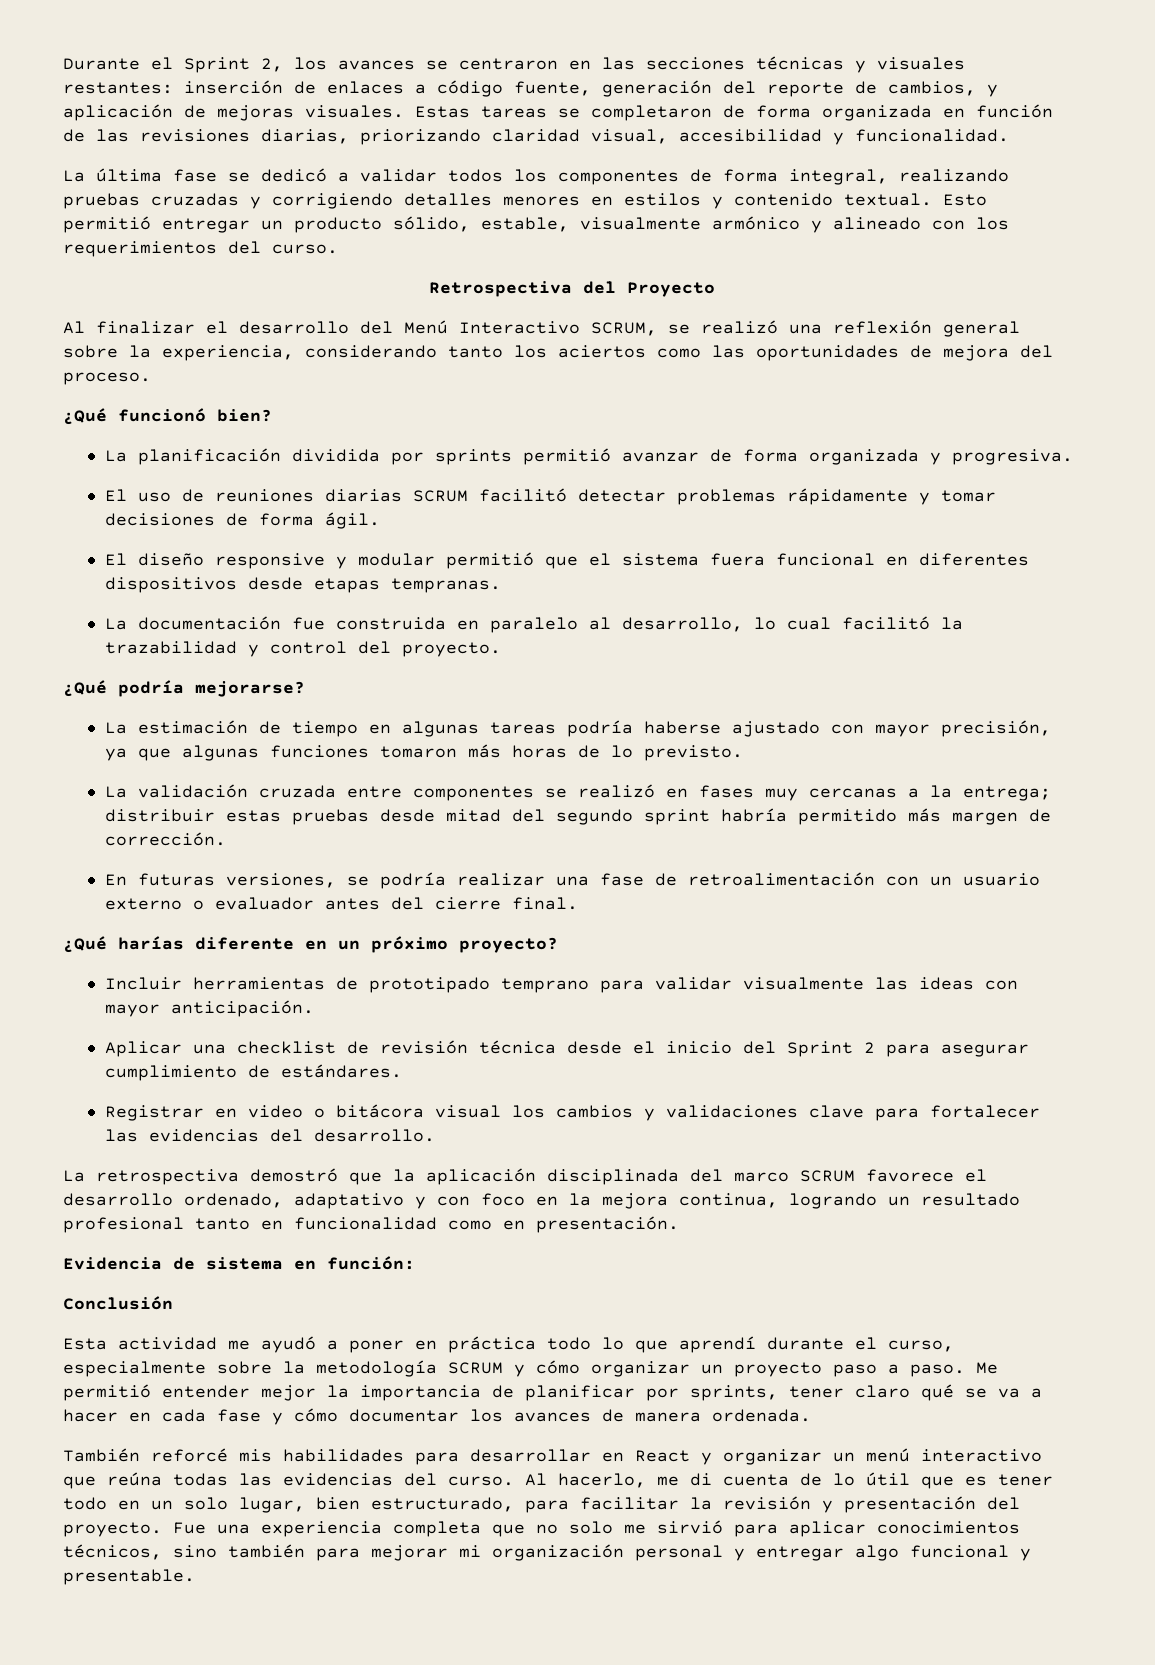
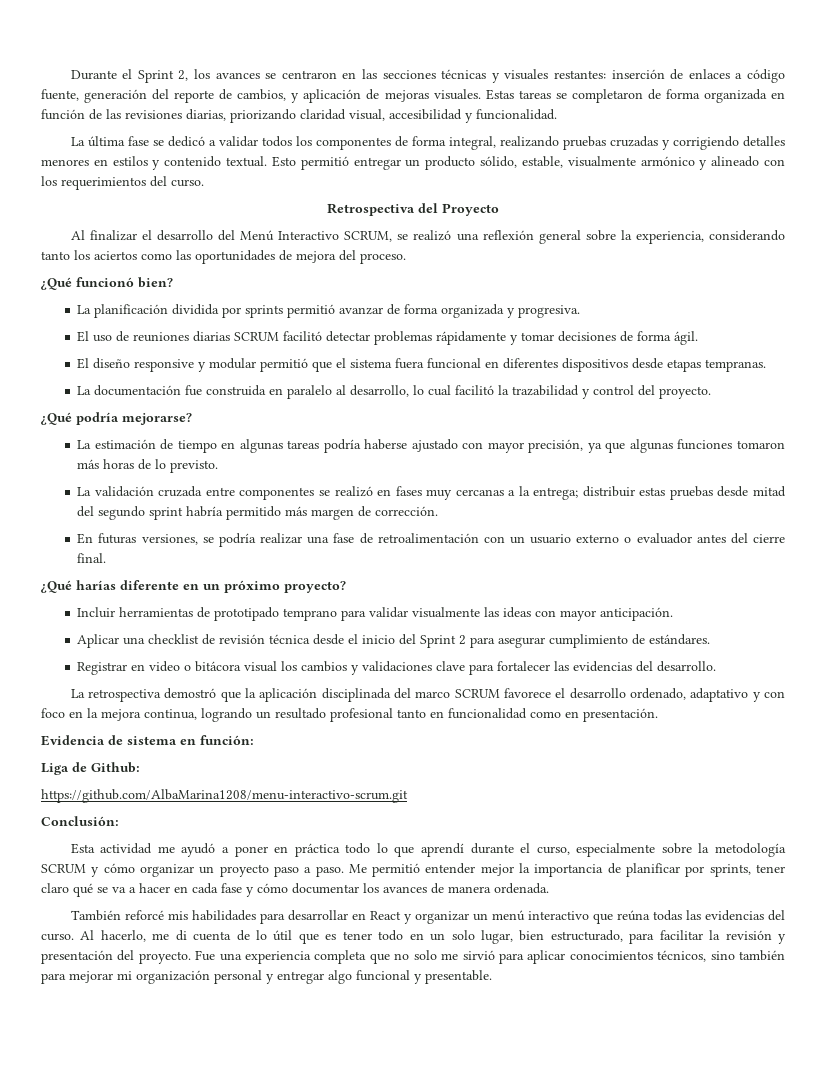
- Conclusión
+ Liga de Github:
+ https://github.com/AlbaMarina1208/menu-interactivo-scrum.git
+ Conclusión:

